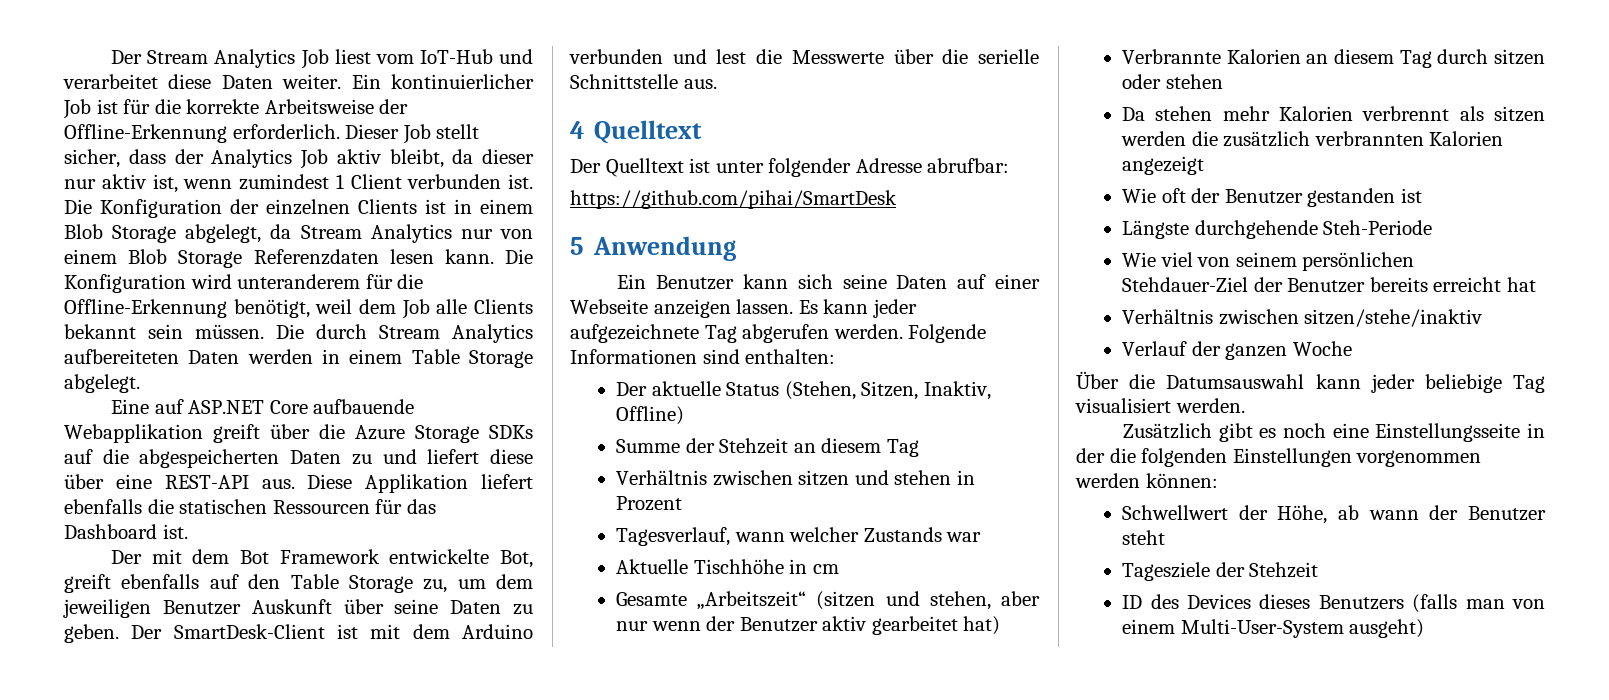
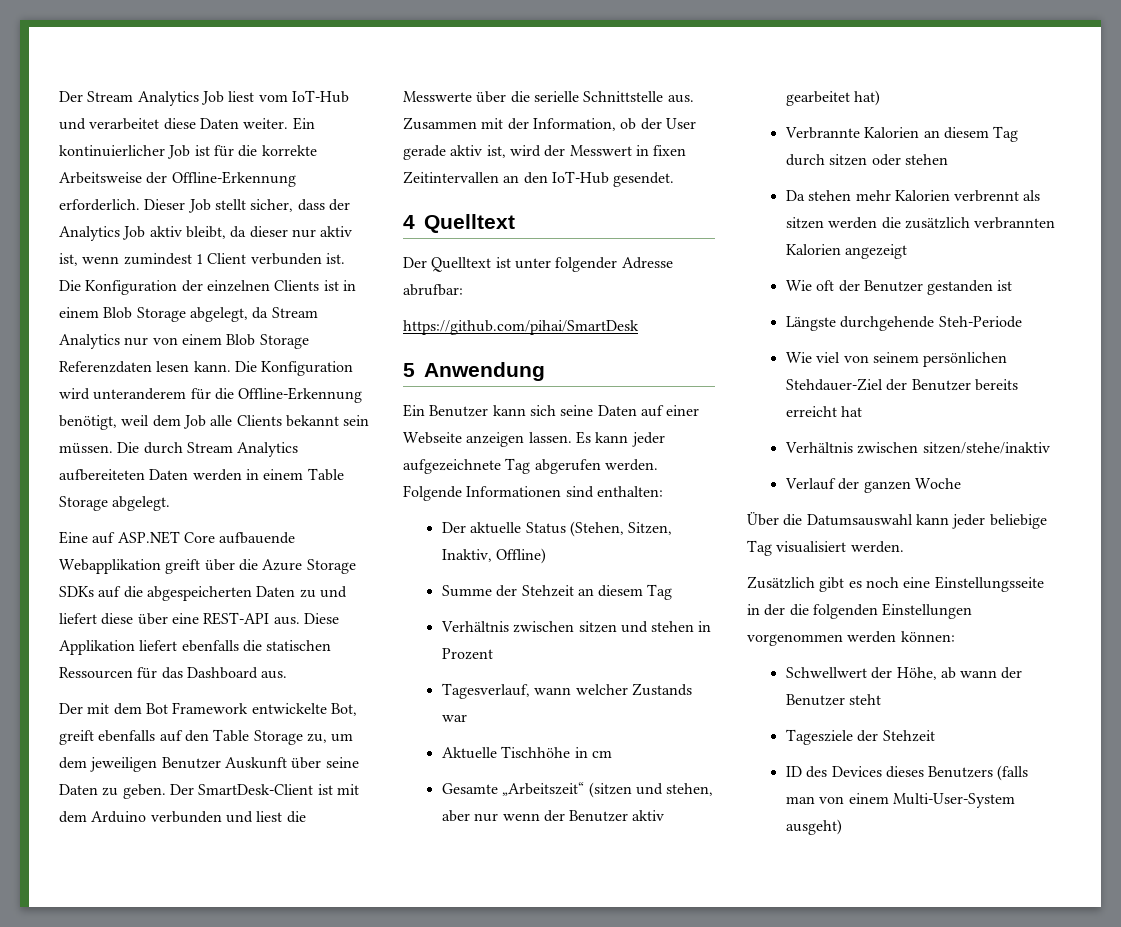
- Diese Applikation liefert ebenfalls die statischen Ressourcen für das Dashboard ist.
+ Diese Applikation liefert ebenfalls die statischen Ressourcen für das Dashboard aus.
- Der SmartDesk-Client ist mit dem Arduino verbunden und lest die Messwerte über die serielle Schnittstelle aus.
+ Der SmartDesk-Client ist mit dem Arduino verbunden und liest die Messwerte über die serielle Schnittstelle aus. Zusammen mit der Information, ob der User gerade aktiv ist, wird der Messwert in fixen Zeitintervallen an den IoT-Hub gesendet.

